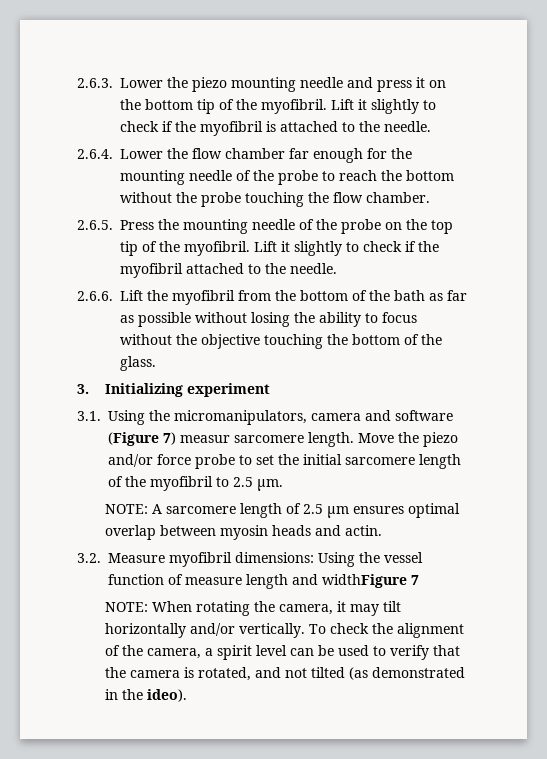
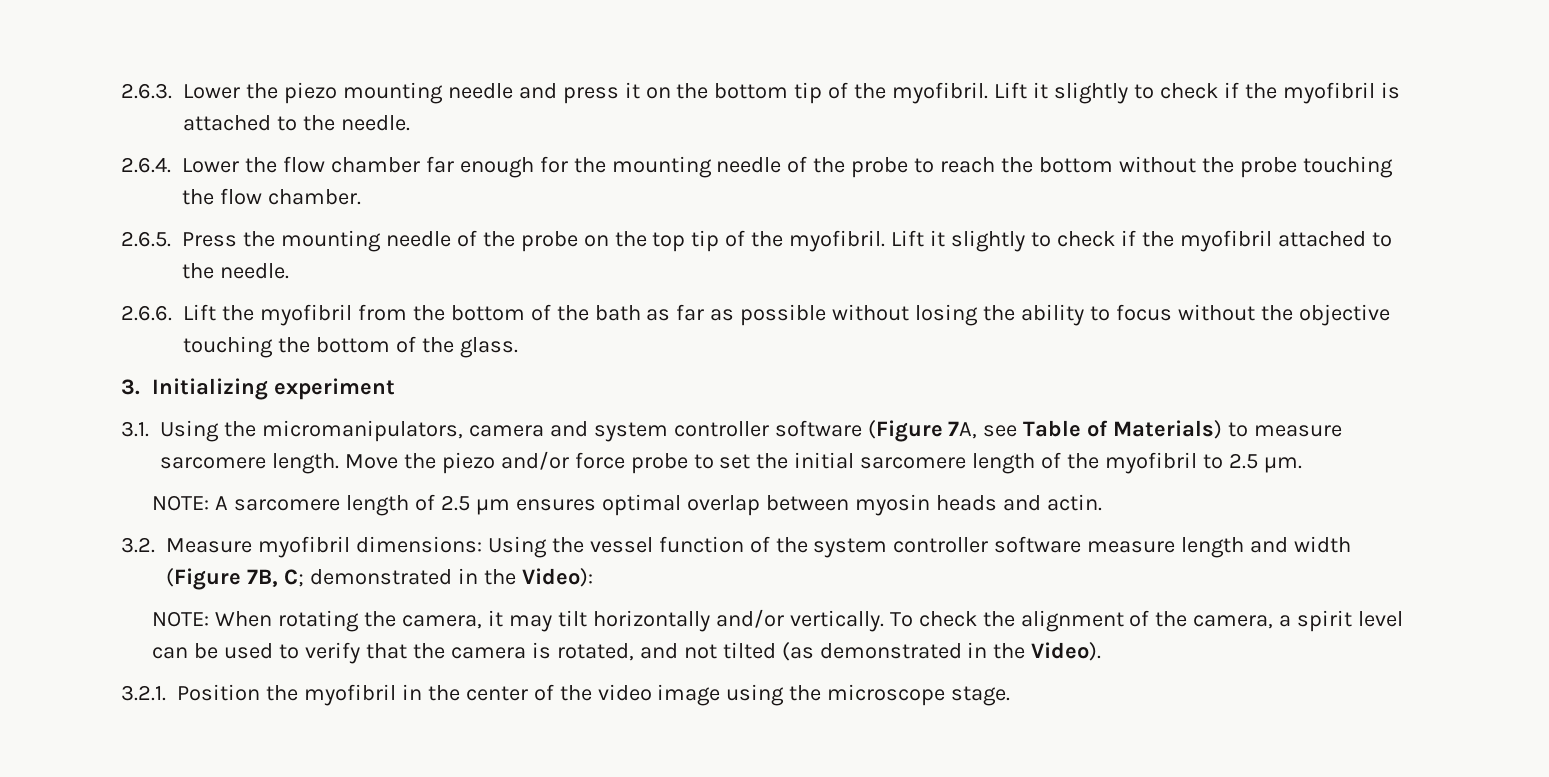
- 3.1. Using the micromanipulators, camera and software (Figure 7) measur sarcomere length.
+ 3.1. Using the micromanipulators, camera and system controller software (Figure 7A, see Table of Materials) to measure sarcomere length.
- 3.2. Measure myofibril dimensions: Using the vessel function of measure length and widthFigure 7
+ 3.2. Measure myofibril dimensions: Using the vessel function of the system controller software measure length and width (Figure 7B, C; demonstrated in the Video):
- To check the alignment of the camera, a spirit level can be used to verify that the camera is rotated, and not tilted (as demonstrated in the ideo).
+ To check the alignment of the camera, a spirit level can be used to verify that the camera is rotated, and not tilted (as demonstrated in the Video).
+ 3.2.1. Position the myofibril in the center of the video image using the microscope stage.

